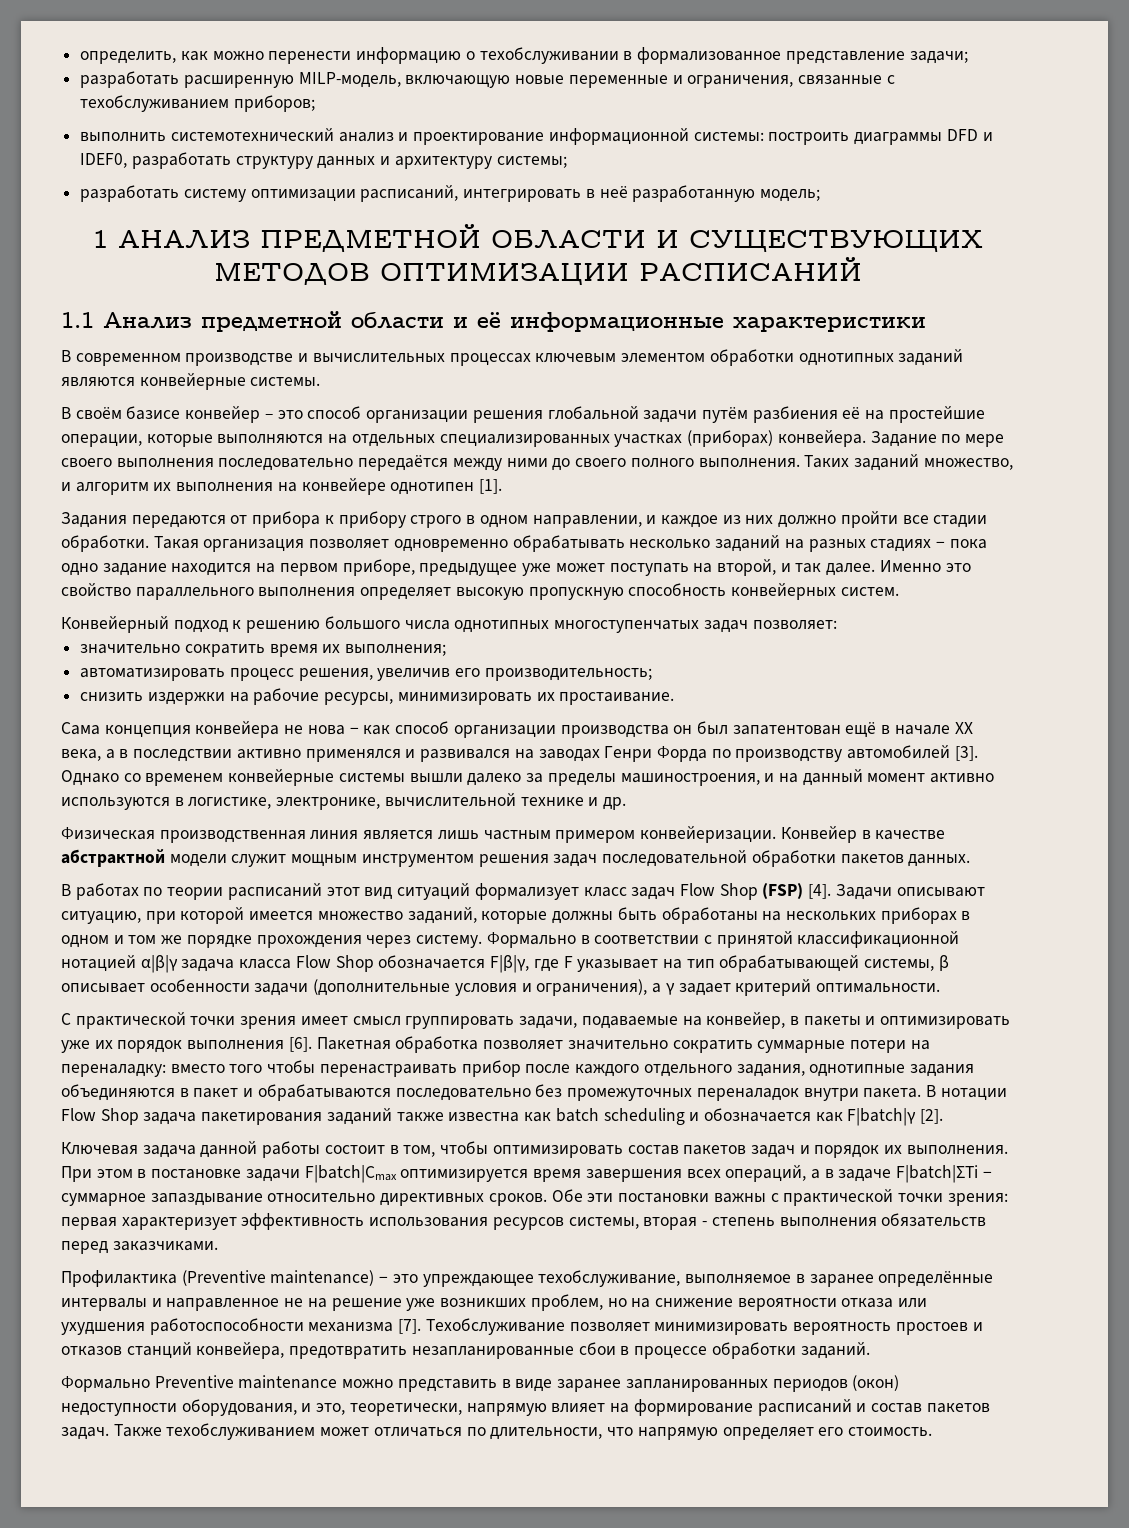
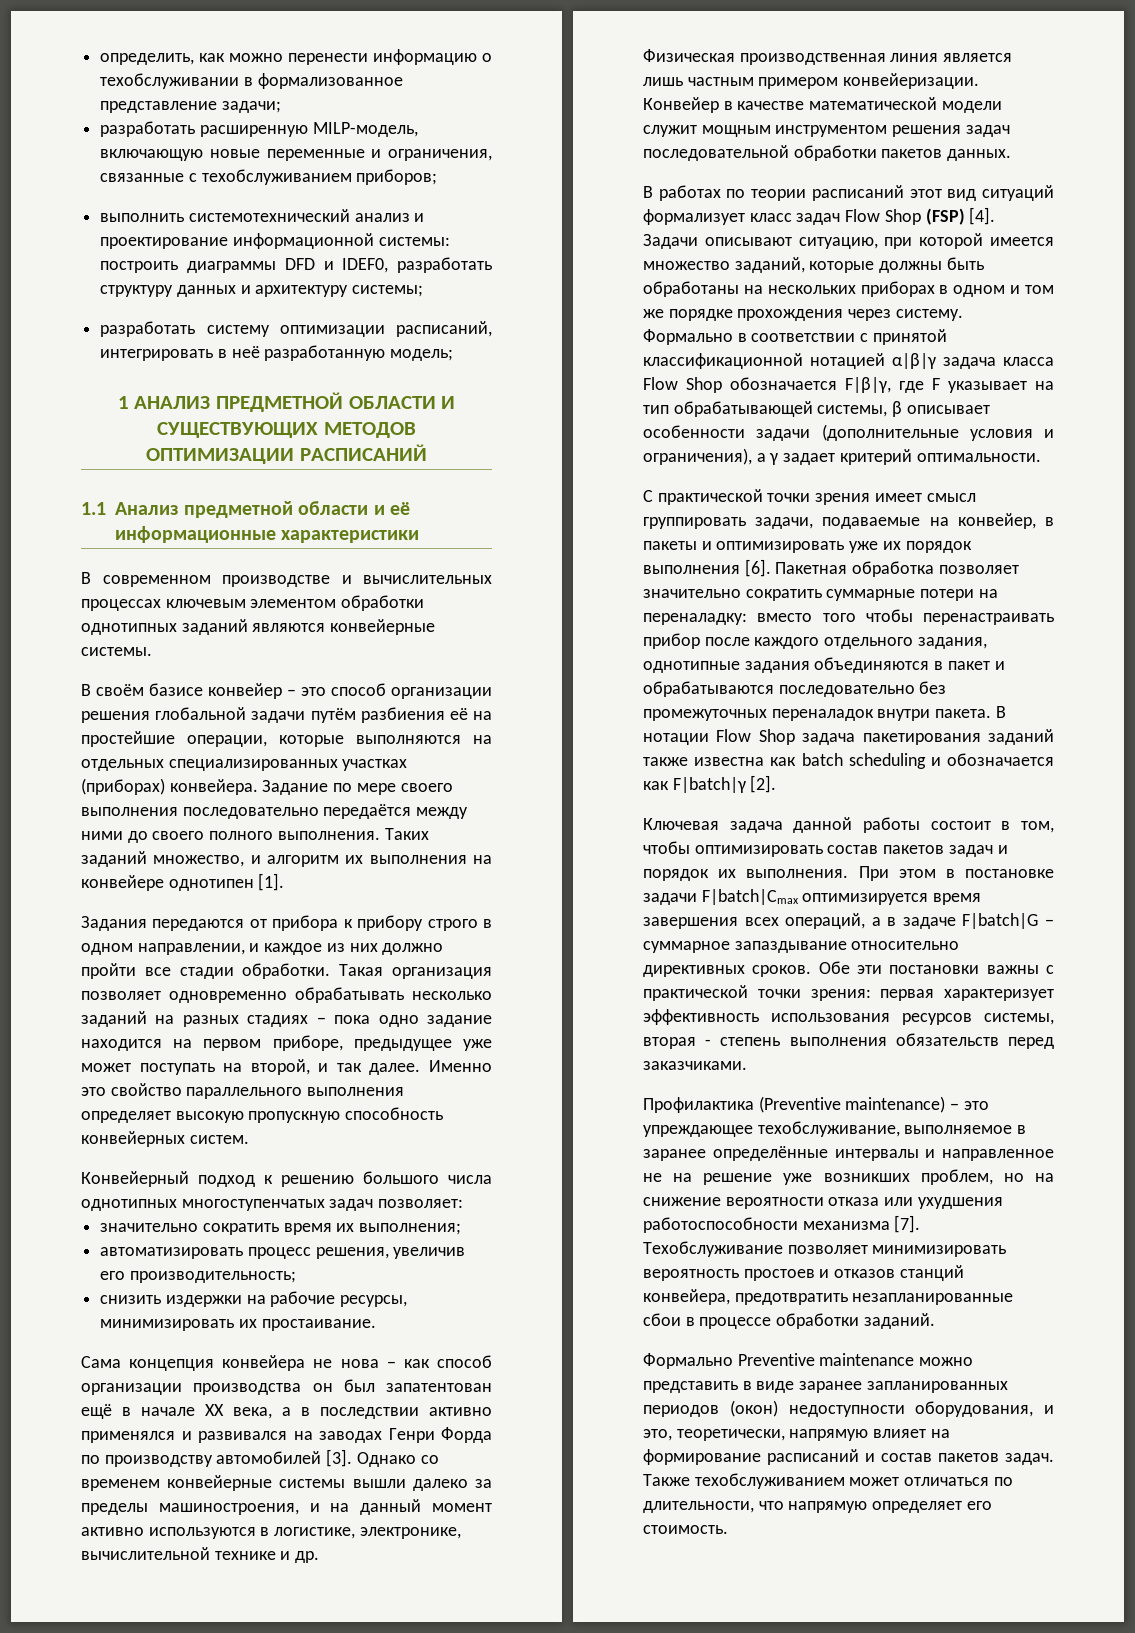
- Конвейер в качестве абстрактной модели служит мощным инструментом решения задач последовательной обработки пакетов данных.
+ Конвейер в качестве математической модели служит мощным инструментом решения задач последовательной обработки пакетов данных.
- При этом в постановке задачи F|batch|Cmax оптимизируется время завершения всех операций, а в задаче F|batch|ΣTi − суммарное запаздывание относительно директивных сроков.
+ При этом в постановке задачи F|batch|Cmax оптимизируется время завершения всех операций, а в задаче F|batch|G − суммарное запаздывание относительно директивных сроков.

